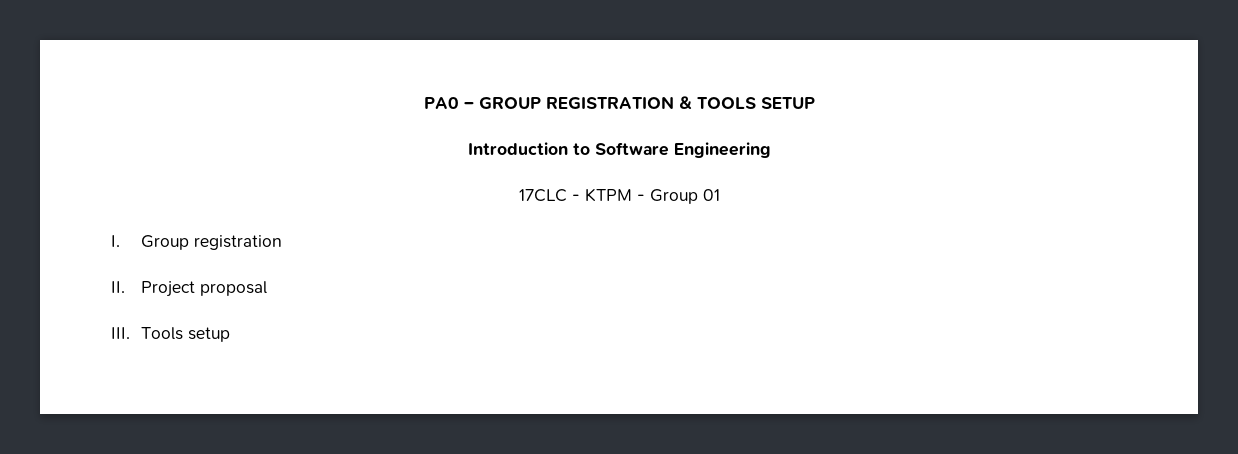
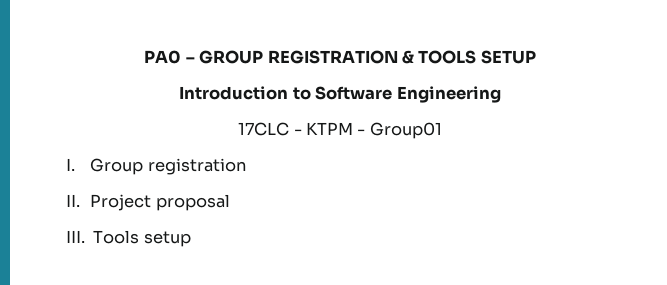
- 17CLC - KTPM - Group 01
+ 17CLC - KTPM - Group01

